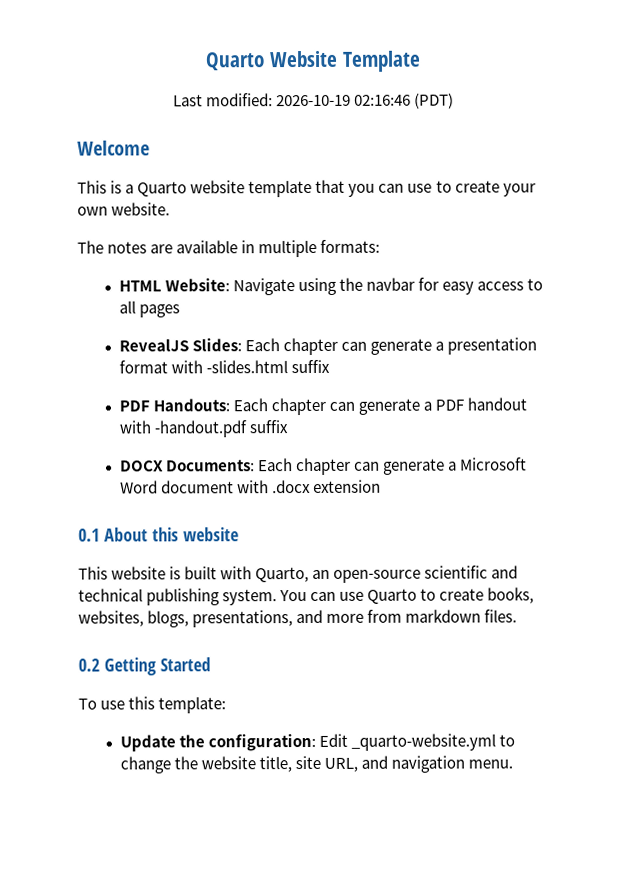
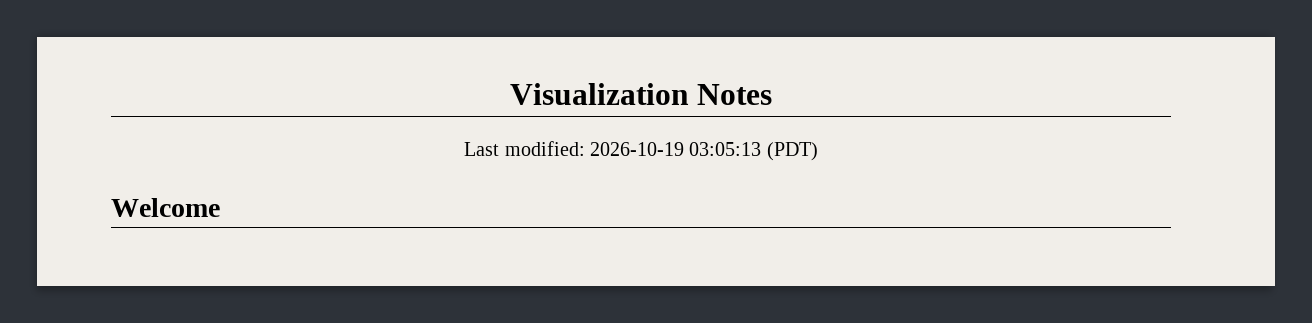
- Quarto Website Template
+ Visualization Notes
- Last modified: 2026-10-19 02:16:46 (PDT)
+ Last modified: 2026-10-19 03:05:13 (PDT)
- This is a Quarto website template that you can use to create your own website.
- The notes are available in multiple formats:
- HTML Website: Navigate using the navbar for easy access to all pages
- RevealJS Slides: Each chapter can generate a presentation format with -slides.html suffix
- PDF Handouts: Each chapter can generate a PDF handout with -handout.pdf suffix
- DOCX Documents: Each chapter can generate a Microsoft Word document with .docx extension
- 0.1 About this website
- This website is built with Quarto, an open-source scientific and technical publishing system. You can use Quarto to create books, websites, blogs, presentations, and more from markdown files.
- 0.2 Getting Started
- To use this template:
- Update the configuration: Edit _quarto-website.yml to change the website title, site URL, and navigation menu.

